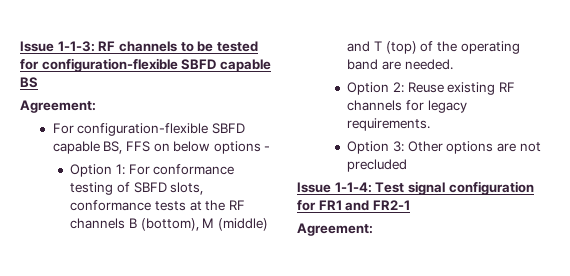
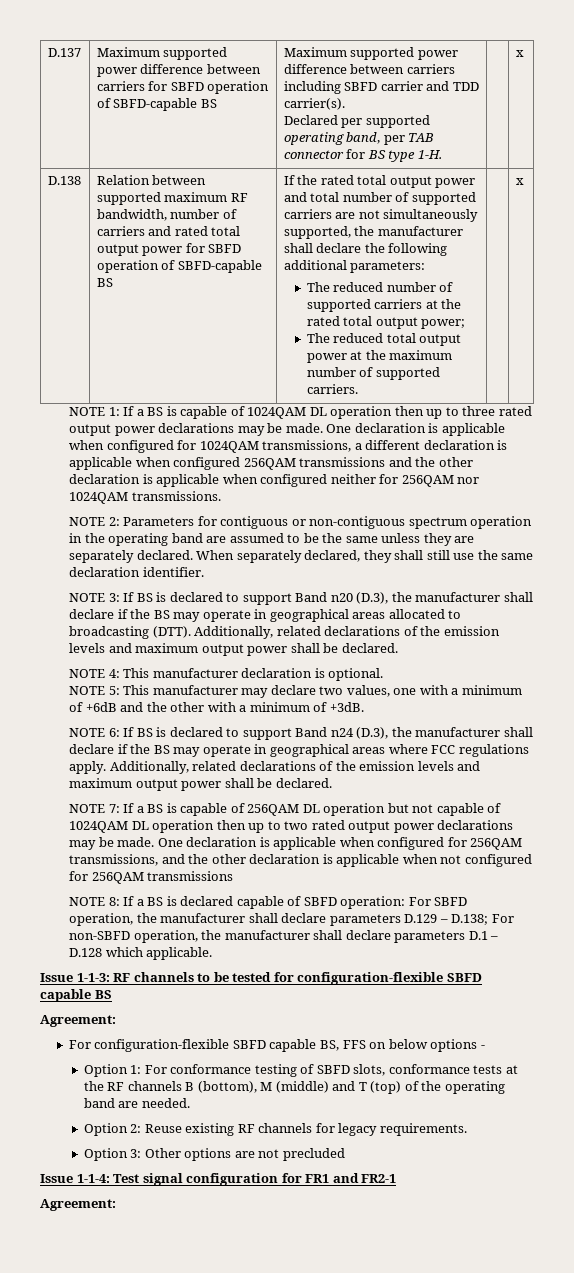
+ D.137 | Maximum supported power difference between carriers for SBFD operation of SBFD-capable BS | Maximum supported power difference between carriers including SBFD carrier and TDD carrier(s).
+ Declared per supported operating band, per TAB connector for BS type 1-H. | | x
+ D.138 | Relation between supported maximum RF bandwidth, number of carriers and rated total output power for SBFD operation of SBFD-capable BS | If the rated total output power and total number of supported carriers are not simultaneously supported, the manufacturer shall declare the following additional parameters:
+ The reduced number of supported carriers at the rated total output power;
+ The reduced total output power at the maximum number of supported carriers. | | x
+ NOTE 1: If a BS is capable of 1024QAM DL operation then up to three rated output power declarations may be made. One declaration is applicable when configured for 1024QAM transmissions, a different declaration is applicable when configured 256QAM transmissions and the other declaration is applicable when configured neither for 256QAM nor 1024QAM transmissions.
+ NOTE 2: Parameters for contiguous or non-contiguous spectrum operation in the operating band are assumed to be the same unless they are separately declared. When separately declared, they shall still use the same declaration identifier.
+ NOTE 3: If BS is declared to support Band n20 (D.3), the manufacturer shall declare if the BS may operate in geographical areas allocated to broadcasting (DTT). Additionally, related declarations of the emission levels and maximum output power shall be declared.
+ NOTE 4: This manufacturer declaration is optional.
+ NOTE 5: This manufacturer may declare two values, one with a minimum of +6dB and the other with a minimum of +3dB.
+ NOTE 6: If BS is declared to support Band n24 (D.3), the manufacturer shall declare if the BS may operate in geographical areas where FCC regulations apply. Additionally, related declarations of the emission levels and maximum output power shall be declared.
+ NOTE 7: If a BS is capable of 256QAM DL operation but not capable of 1024QAM DL operation then up to two rated output power declarations may be made. One declaration is applicable when configured for 256QAM transmissions, and the other declaration is applicable when not configured for 256QAM transmissions
+ NOTE 8: If a BS is declared capable of SBFD operation: For SBFD operation, the manufacturer shall declare parameters D.129 – D.138; For non-SBFD operation, the manufacturer shall declare parameters D.1 – D.128 which applicable.

